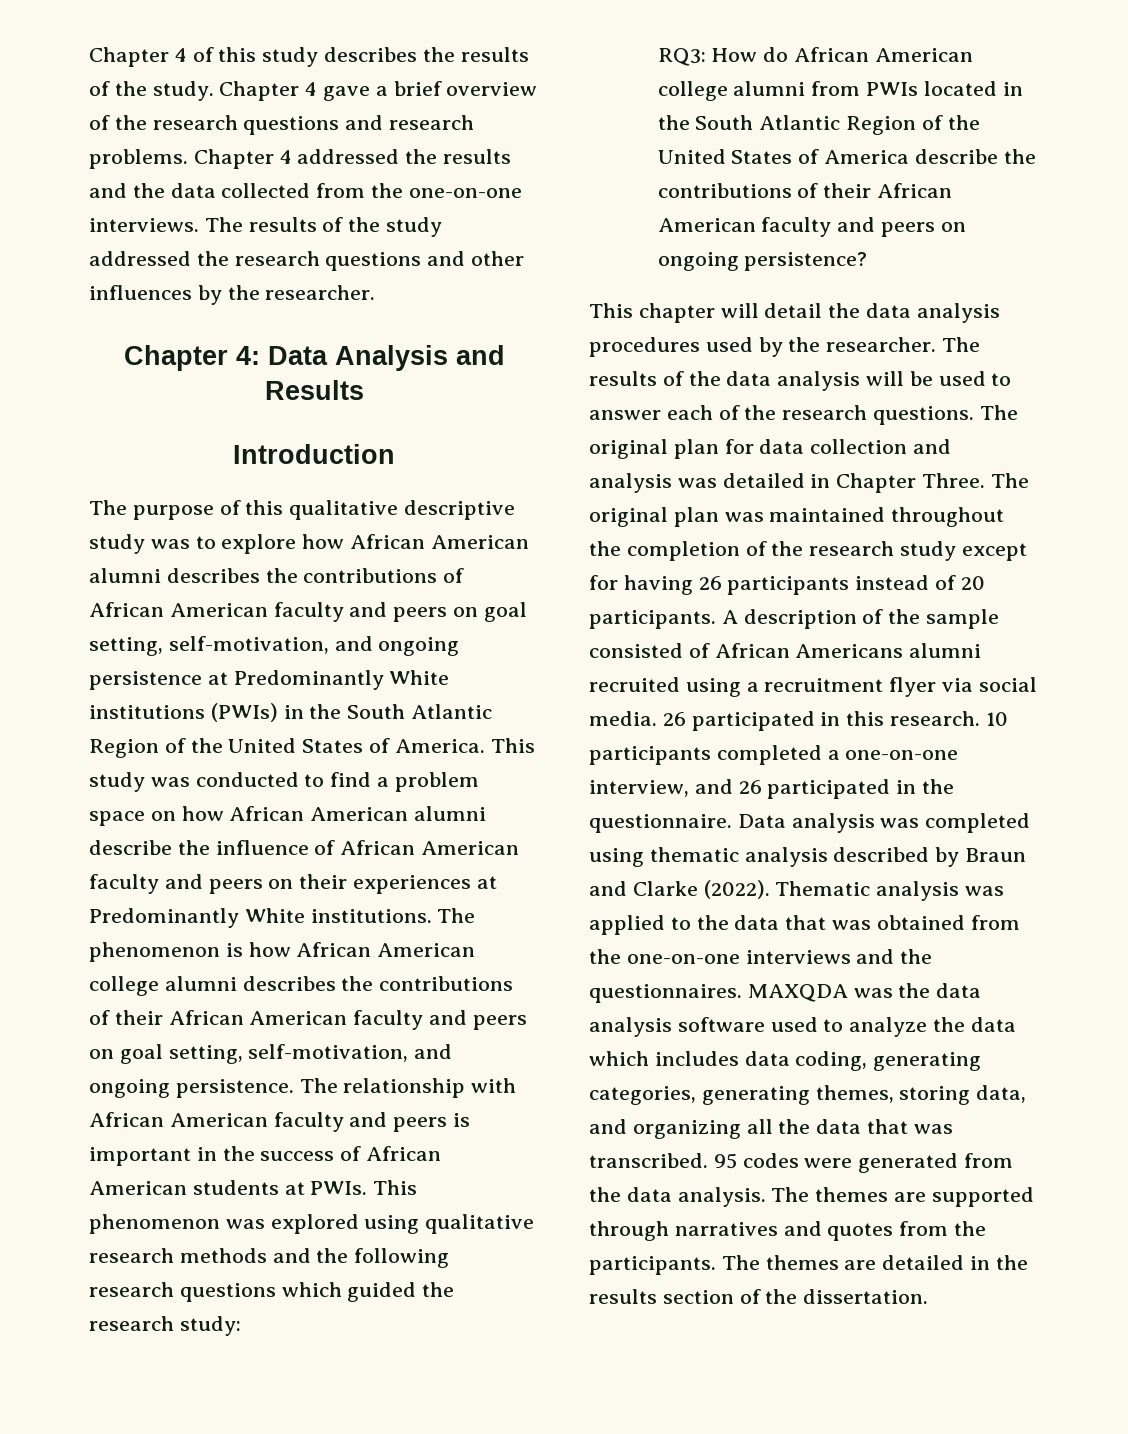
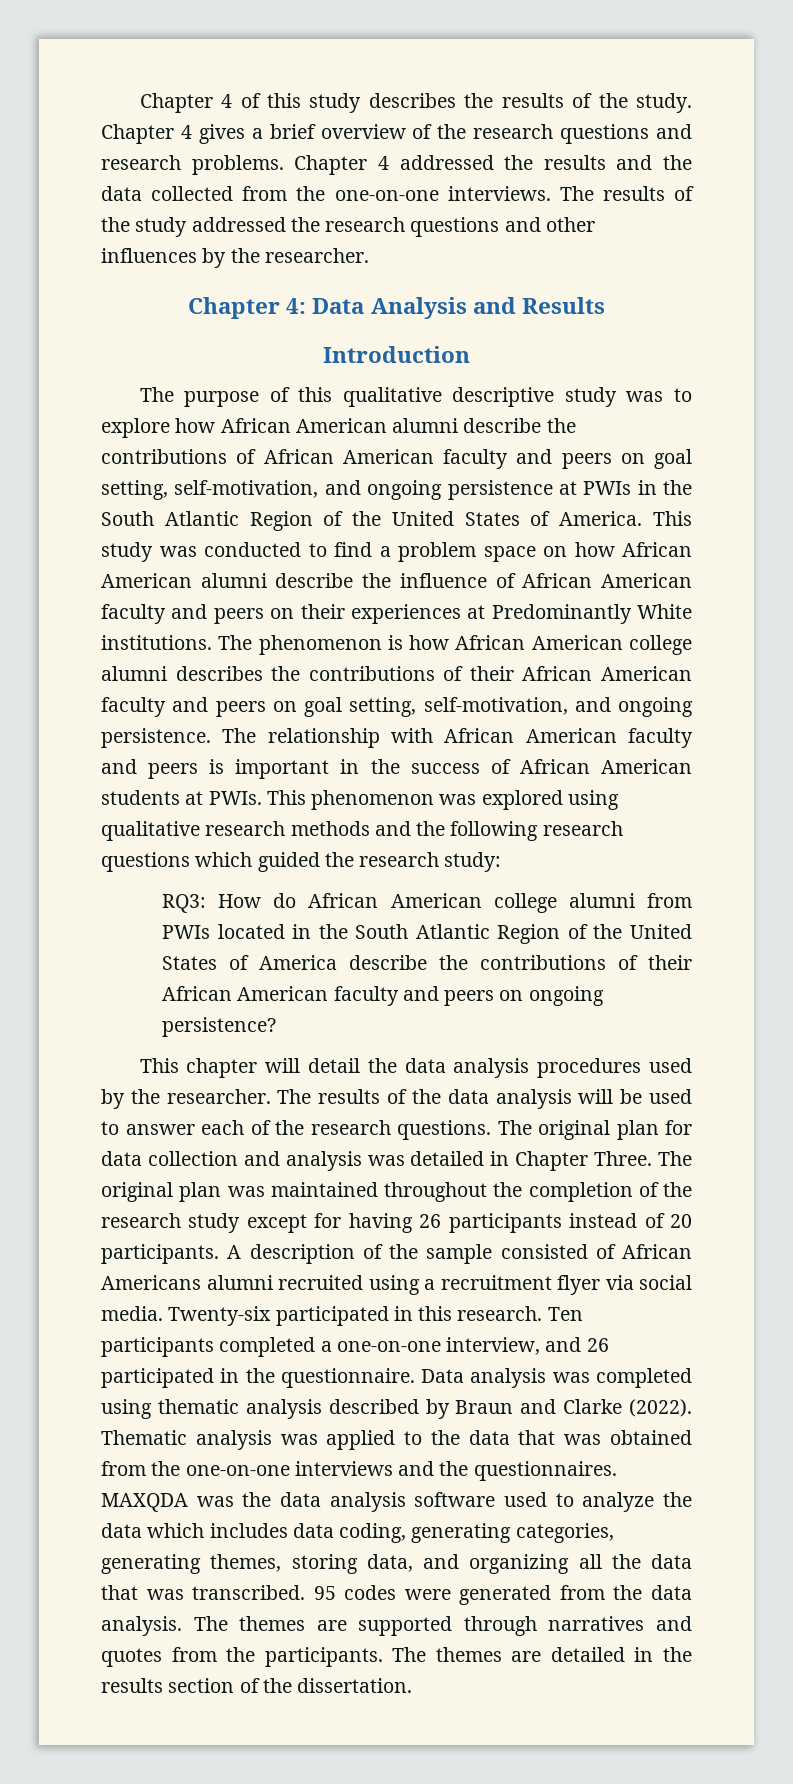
- Chapter 4 gave a brief overview of the research questions and research problems.
+ Chapter 4 gives a brief overview of the research questions and research problems.
- The purpose of this qualitative descriptive study was to explore how African American alumni describes the contributions of African American faculty and peers on goal setting, self-motivation, and ongoing persistence at Predominantly White institutions (PWIs) in the South Atlantic Region of the United States of America.
+ The purpose of this qualitative descriptive study was to explore how African American alumni describe the contributions of African American faculty and peers on goal setting, self-motivation, and ongoing persistence at PWIs in the South Atlantic Region of the United States of America.
- 26 participated in this research.
+ Twenty-six participated in this research.
- 10 participants completed a one-on-one interview, and 26 participated in the questionnaire.
+ Ten participants completed a one-on-one interview, and 26 participated in the questionnaire.

